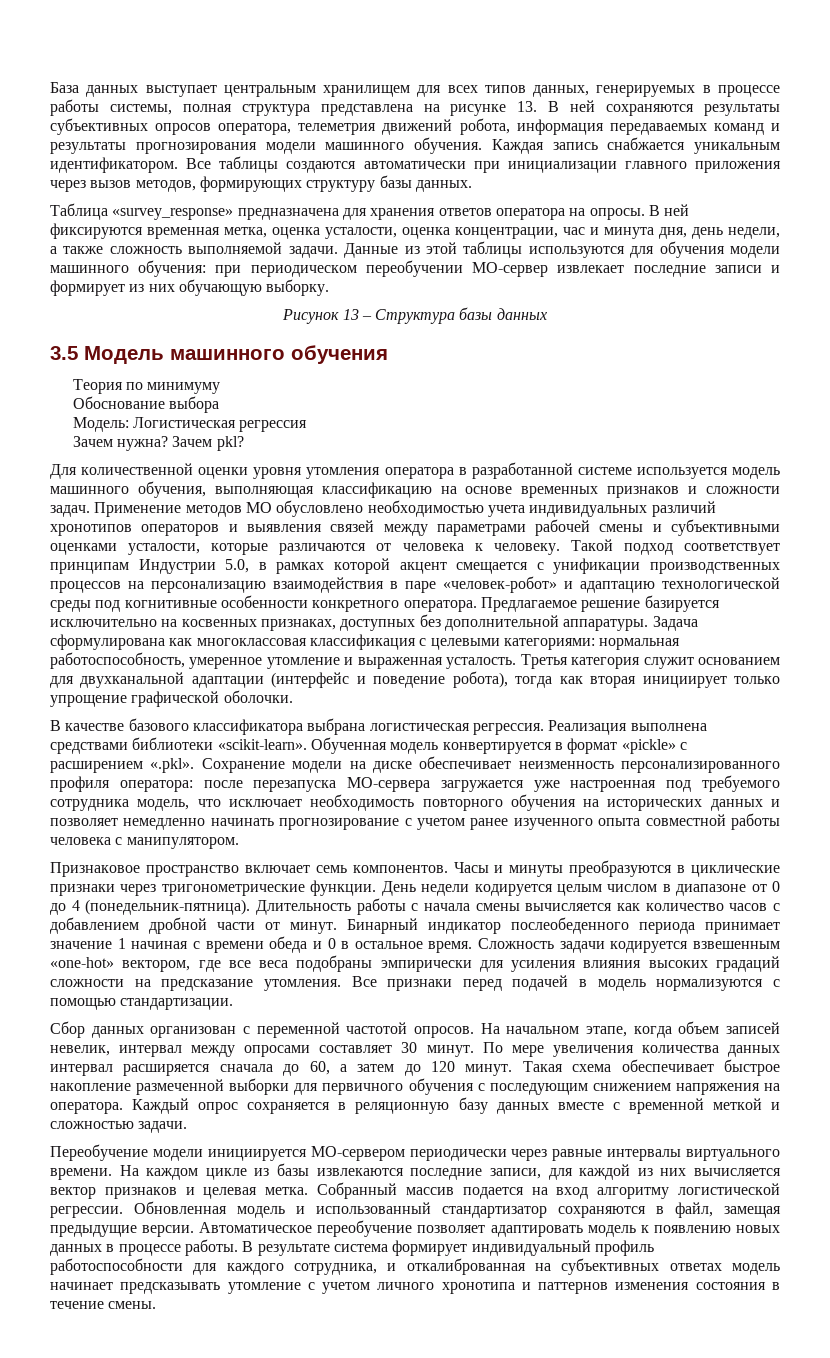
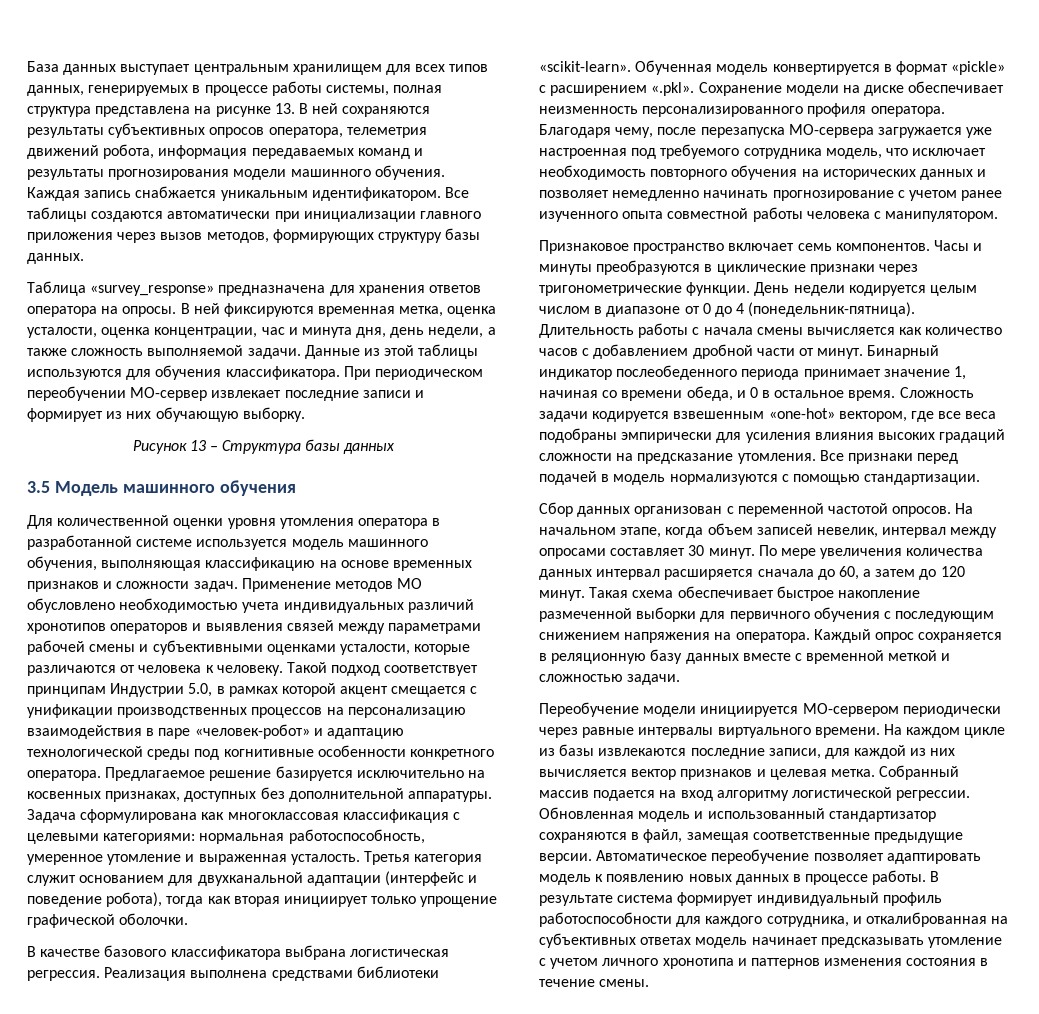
- Данные из этой таблицы используются для обучения модели машинного обучения: при периодическом переобучении МО-сервер извлекает последние записи и формирует из них обучающую выборку.
+ Данные из этой таблицы используются для обучения классификатора. При периодическом переобучении МО-сервер извлекает последние записи и формирует из них обучающую выборку.
- Теория по минимуму
- Обоснование выбора
- Модель: Логистическая регрессия
- Зачем нужна? Зачем pkl?
- Обученная модель конвертируется в формат «pickle» с расширением «.pkl». Сохранение модели на диске обеспечивает неизменность персонализированного профиля оператора: после перезапуска МО-сервера загружается уже настроенная под требуемого сотрудника модель, что исключает необходимость повторного обучения на исторических данных и позволяет немедленно начинать прогнозирование с учетом ранее изученного опыта совместной работы человека с манипулятором.
+ Обученная модель конвертируется в формат «pickle» с расширением «.pkl». Сохранение модели на диске обеспечивает неизменность персонализированного профиля оператора. Благодаря чему, после перезапуска МО-сервера загружается уже настроенная под требуемого сотрудника модель, что исключает необходимость повторного обучения на исторических данных и позволяет немедленно начинать прогнозирование с учетом ранее изученного опыта совместной работы человека с манипулятором.
- Бинарный индикатор послеобеденного периода принимает значение 1 начиная с времени обеда и 0 в остальное время.
+ Бинарный индикатор послеобеденного периода принимает значение 1, начиная со времени обеда, и 0 в остальное время.
- Обновленная модель и использованный стандартизатор сохраняются в файл, замещая предыдущие версии.
+ Обновленная модель и использованный стандартизатор сохраняются в файл, замещая соответственные предыдущие версии.

